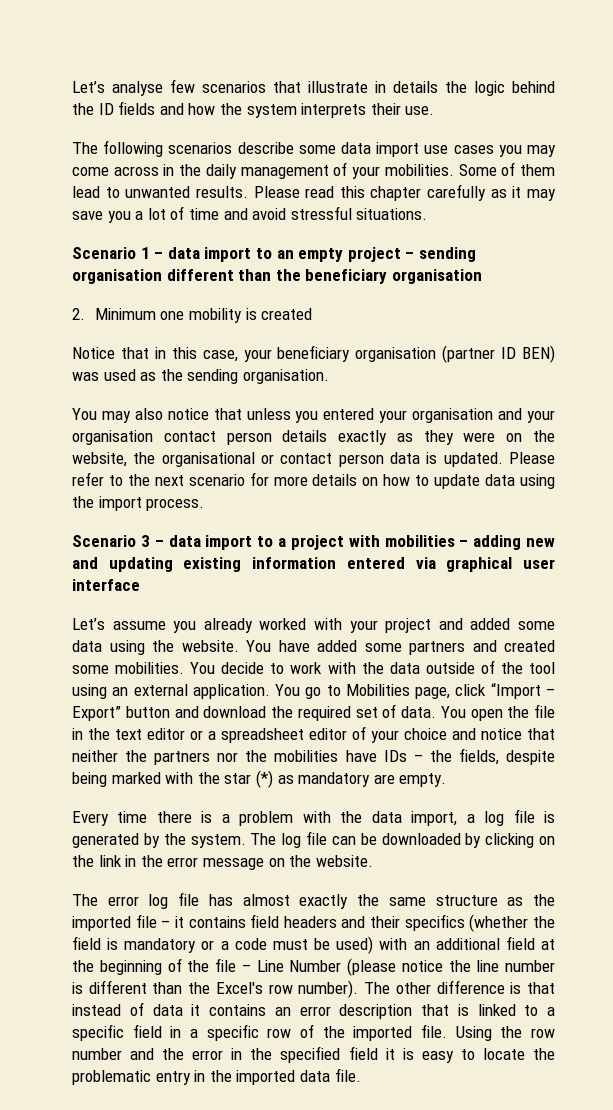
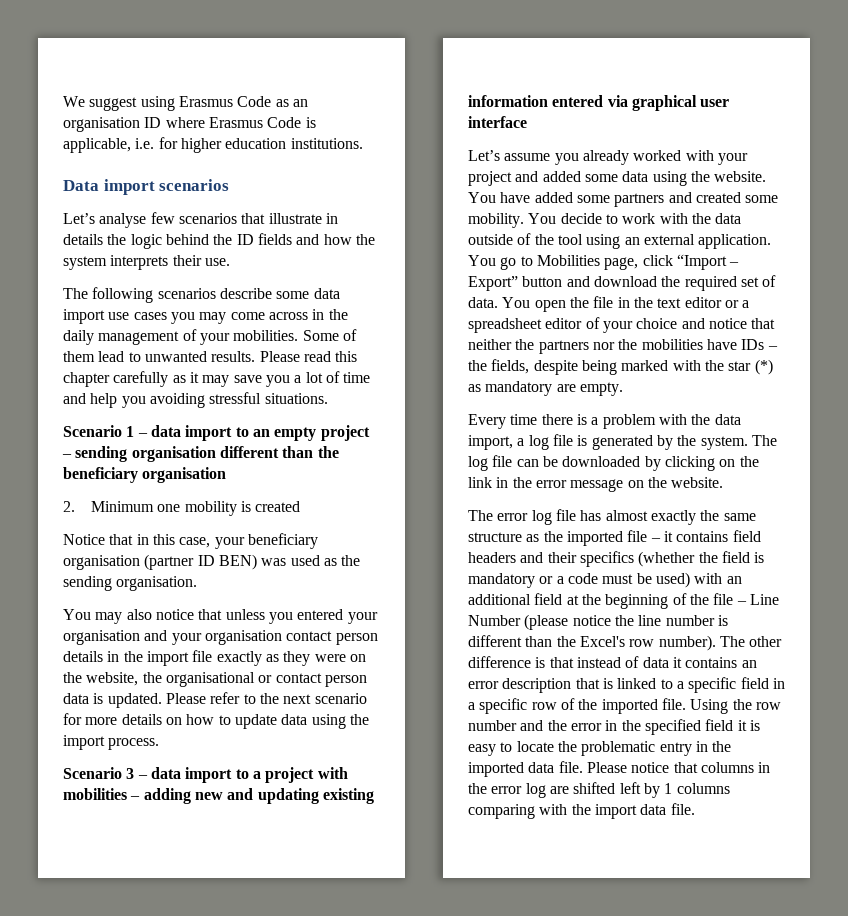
+ We suggest using Erasmus Code as an organisation ID where Erasmus Code is applicable, i.e. for higher education institutions.
+ Data import scenarios
- Please read this chapter carefully as it may save you a lot of time and avoid stressful situations.
+ Please read this chapter carefully as it may save you a lot of time and help you avoiding stressful situations.
- You may also notice that unless you entered your organisation and your organisation contact person details exactly as they were on the website, the organisational or contact person data is updated.
+ You may also notice that unless you entered your organisation and your organisation contact person details in the import file exactly as they were on the website, the organisational or contact person data is updated.
- You have added some partners and created some mobilities.
+ You have added some partners and created some mobility.
+ Please notice that columns in the error log are shifted left by 1 columns comparing with the import data file.

